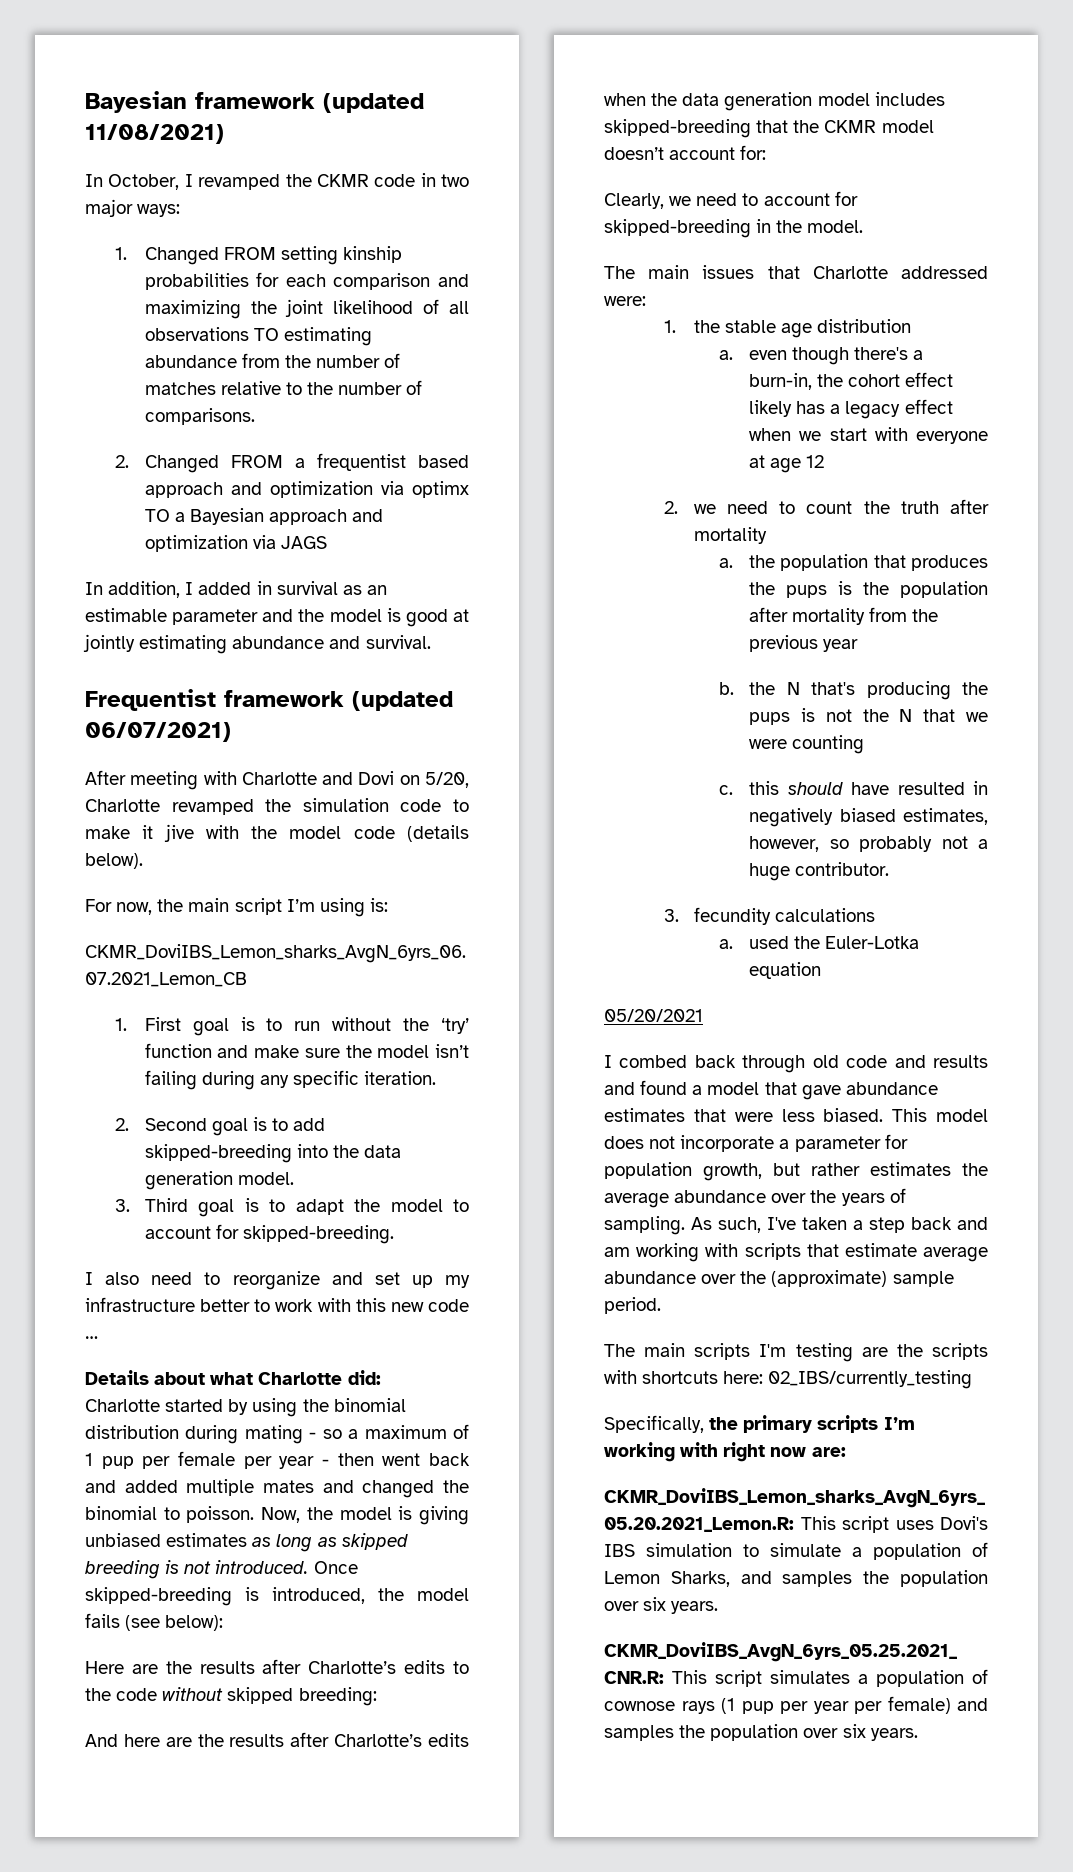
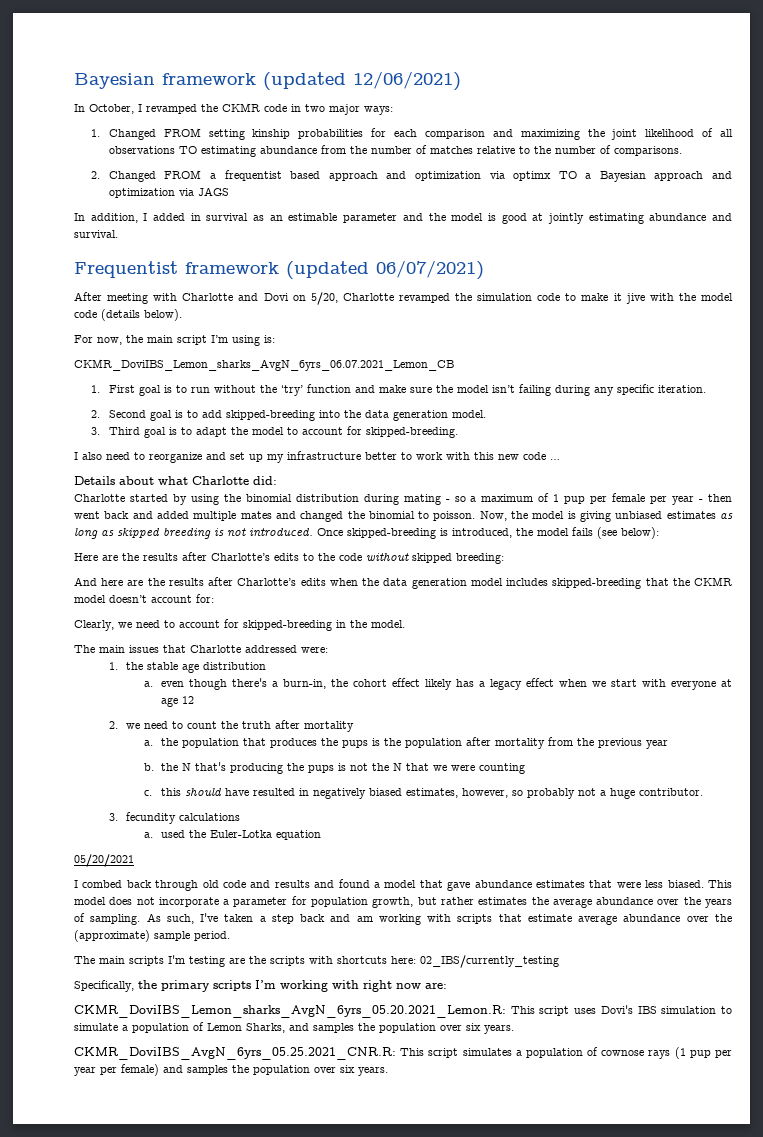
- Bayesian framework (updated 11/08/2021)
+ Bayesian framework (updated 12/06/2021)

